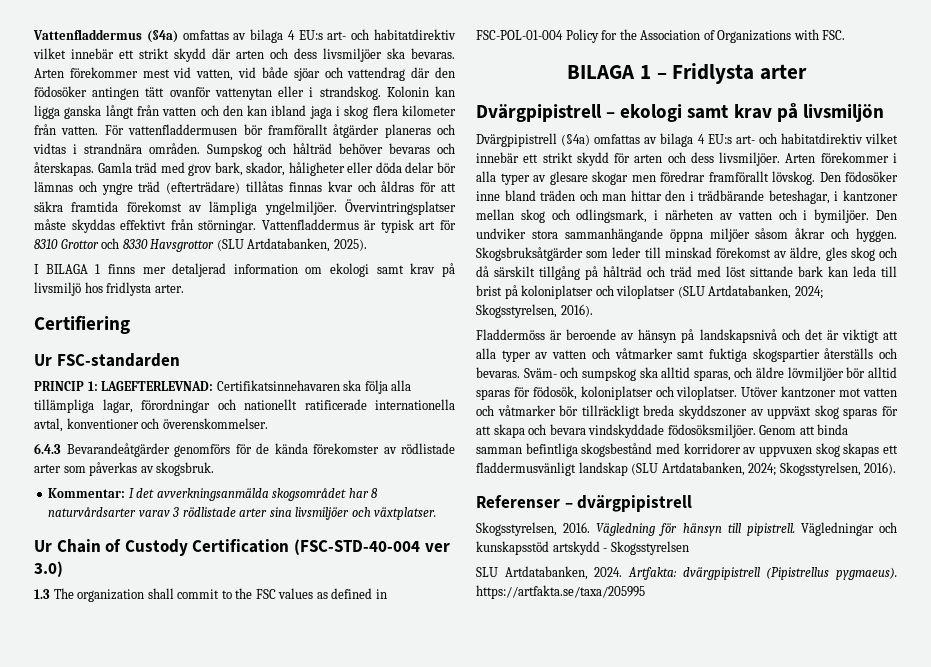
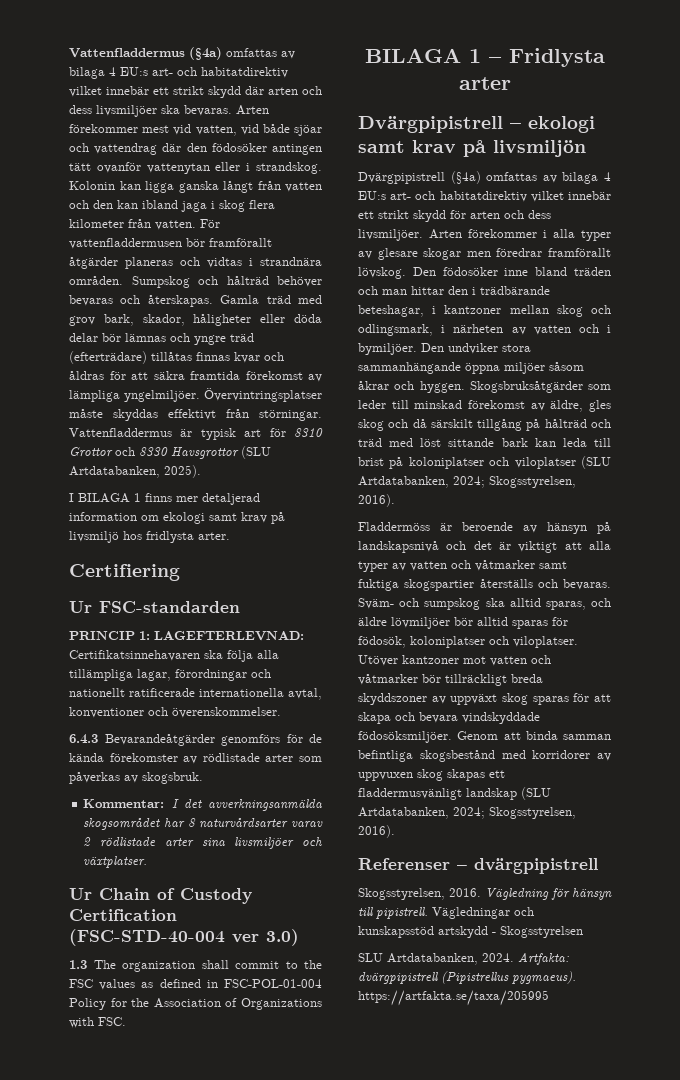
- Kommentar: I det avverkningsanmälda skogsområdet har 8 naturvårdsarter varav 3 rödlistade arter sina livsmiljöer och växtplatser.
+ Kommentar: I det avverkningsanmälda skogsområdet har 8 naturvårdsarter varav 2 rödlistade arter sina livsmiljöer och växtplatser.

